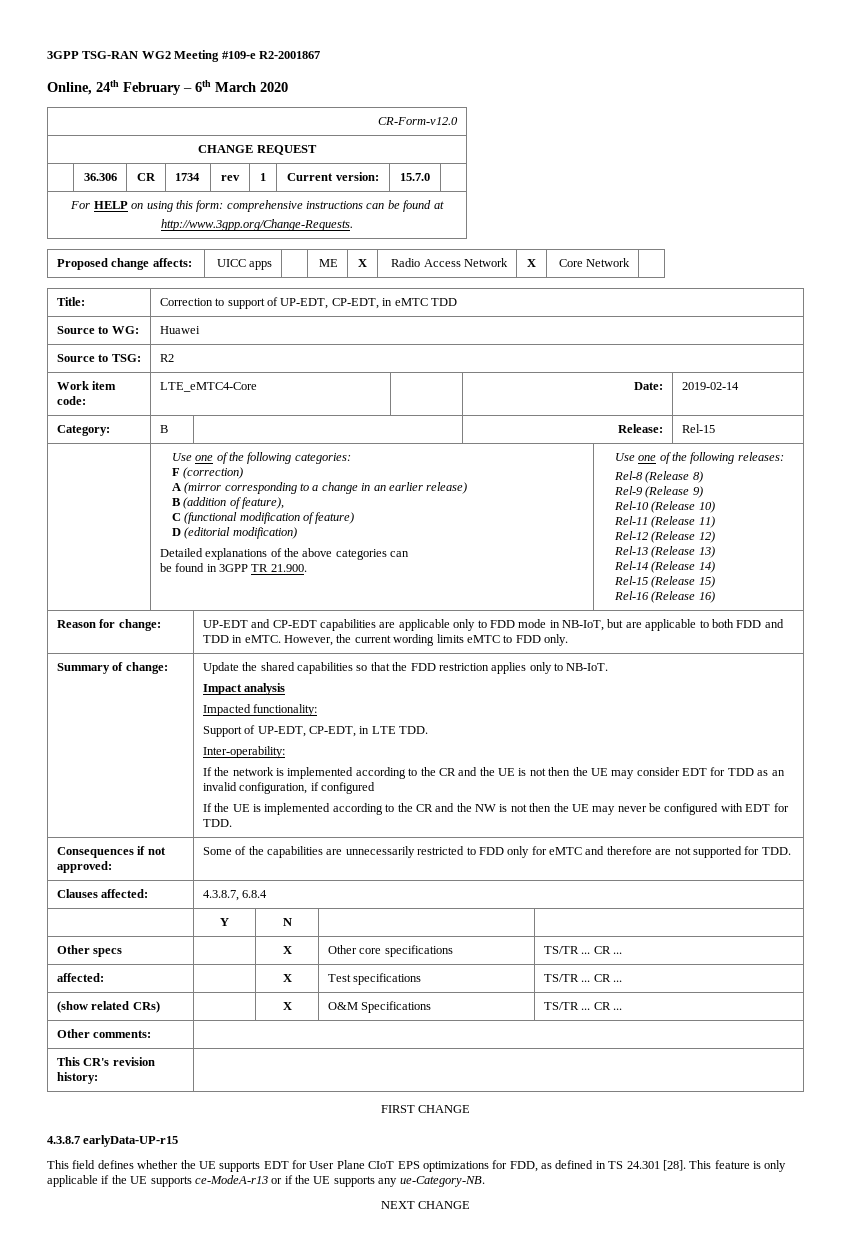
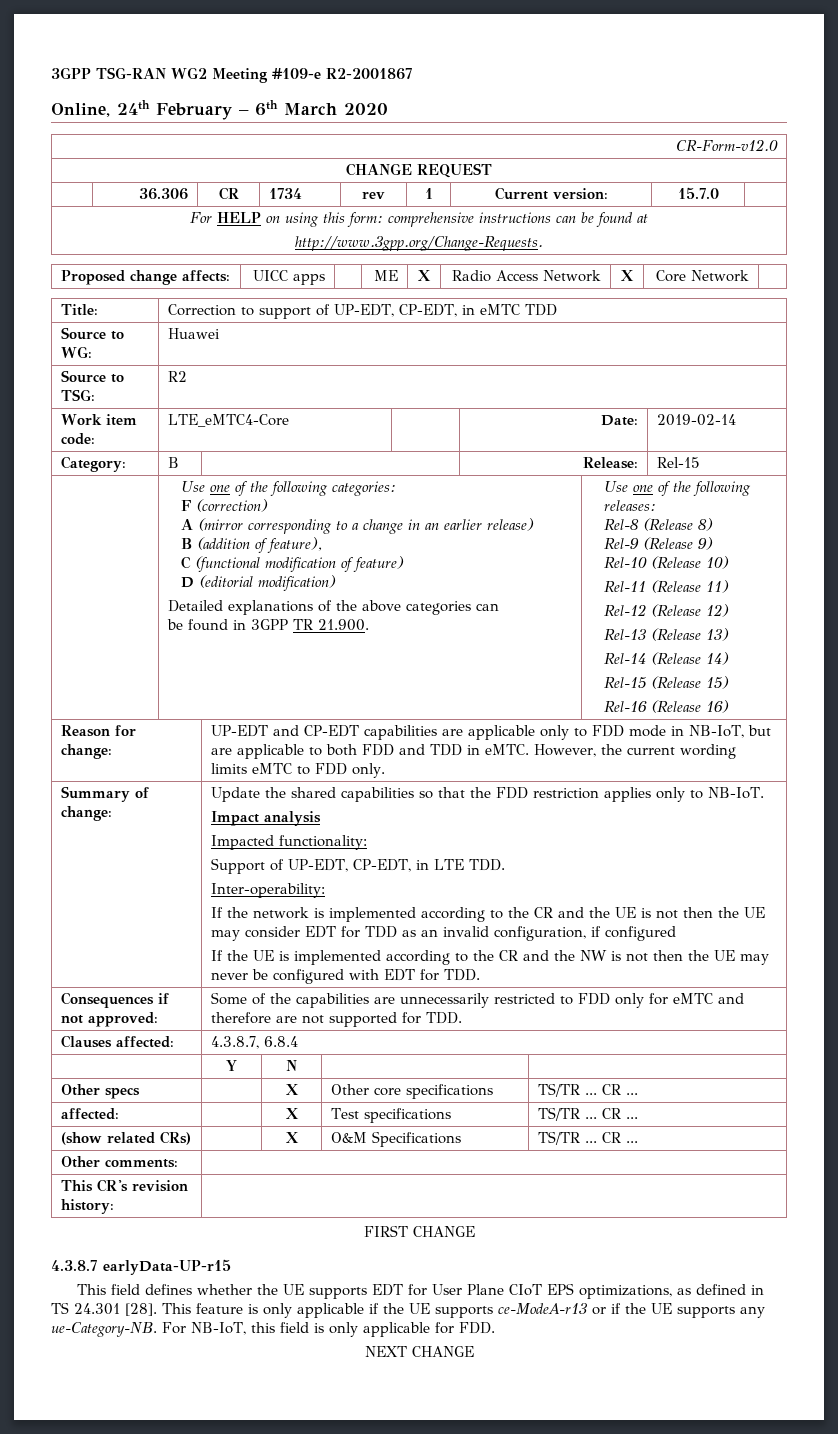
- This field defines whether the UE supports EDT for User Plane CIoT EPS optimizations for FDD, as defined in TS 24.301 [28].
+ This field defines whether the UE supports EDT for User Plane CIoT EPS optimizations, as defined in TS 24.301 [28].
+ For NB-IoT, this field is only applicable for FDD.

